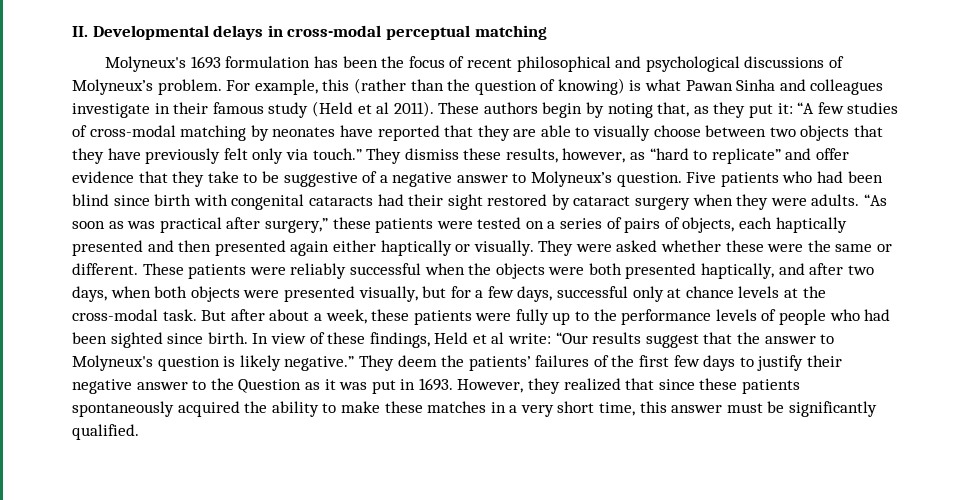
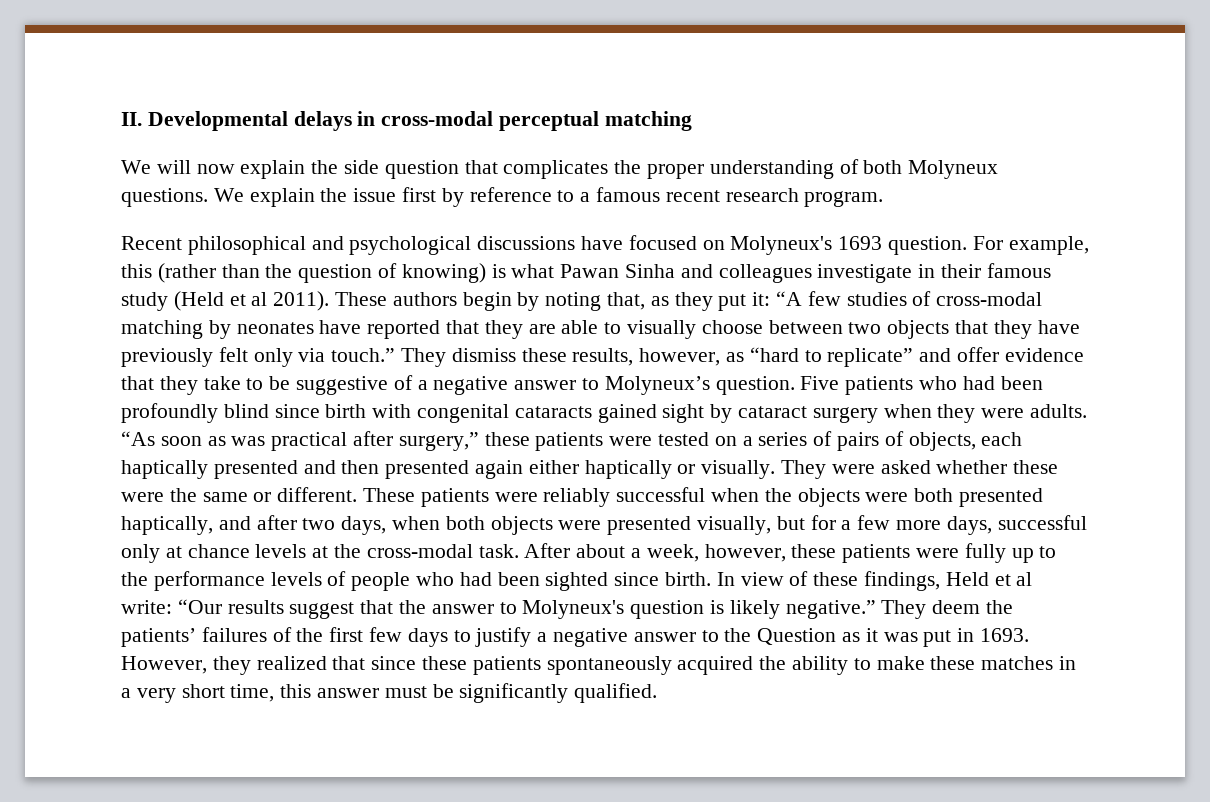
- Molyneux's 1693 formulation has been the focus of recent philosophical and psychological discussions of Molyneux’s problem.
+ We will now explain the side question that complicates the proper understanding of both Molyneux questions. We explain the issue first by reference to a famous recent research program.
+ Recent philosophical and psychological discussions have focused on Molyneux's 1693 question.
- Five patients who had been blind since birth with congenital cataracts had their sight restored by cataract surgery when they were adults.
+ Five patients who had been profoundly blind since birth with congenital cataracts gained sight by cataract surgery when they were adults.
- These patients were reliably successful when the objects were both presented haptically, and after two days, when both objects were presented visually, but for a few days, successful only at chance levels at the cross-modal task.
+ These patients were reliably successful when the objects were both presented haptically, and after two days, when both objects were presented visually, but for a few more days, successful only at chance levels at the cross-modal task.
- But after about a week, these patients were fully up to the performance levels of people who had been sighted since birth.
+ After about a week, however, these patients were fully up to the performance levels of people who had been sighted since birth.
- They deem the patients’ failures of the first few days to justify their negative answer to the Question as it was put in 1693.
+ They deem the patients’ failures of the first few days to justify a negative answer to the Question as it was put in 1693.

